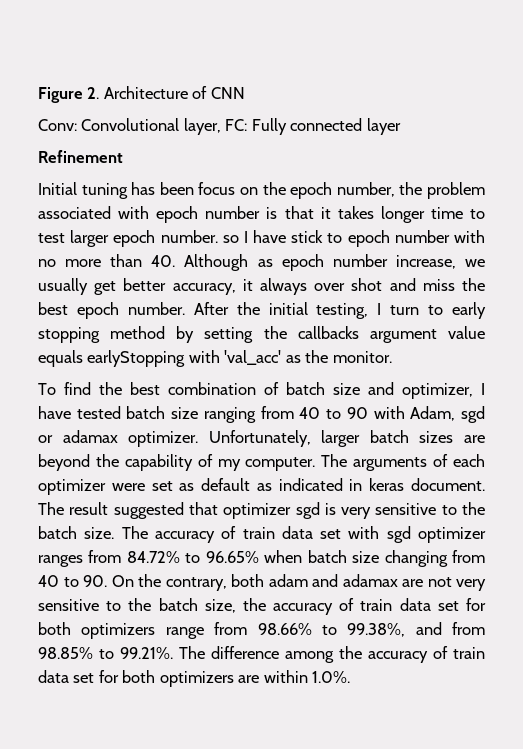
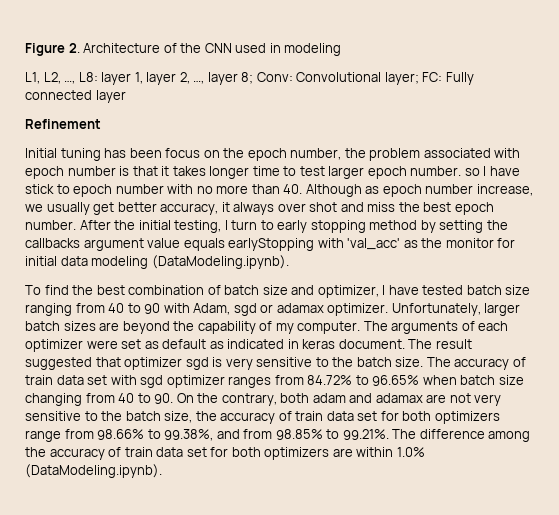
- Figure 2. Architecture of CNN
- Conv: Convolutional layer, FC: Fully connected layer
+ Figure 2. Architecture of the CNN used in modeling
+ L1, L2, …, L8: layer 1, layer 2, …, layer 8; Conv: Convolutional layer; FC: Fully connected layer
- After the initial testing, I turn to early stopping method by setting the callbacks argument value equals earlyStopping with 'val_acc' as the monitor.
+ After the initial testing, I turn to early stopping method by setting the callbacks argument value equals earlyStopping with 'val_acc' as the monitor for initial data modeling (DataModeling.ipynb).
- The accuracy of train data set with sgd optimizer ranges from 84.72% to 96.65% when batch size changing from 40 to 90. On the contrary, both adam and adamax are not very sensitive to the batch size, the accuracy of train data set for both optimizers range from 98.66% to 99.38%, and from 98.85% to 99.21%. The difference among the accuracy of train data set for both optimizers are within 1.0%.
+ The accuracy of train data set with sgd optimizer ranges from 84.72% to 96.65% when batch size changing from 40 to 90. On the contrary, both adam and adamax are not very sensitive to the batch size, the accuracy of train data set for both optimizers range from 98.66% to 99.38%, and from 98.85% to 99.21%. The difference among the accuracy of train data set for both optimizers are within 1.0% (DataModeling.ipynb).

